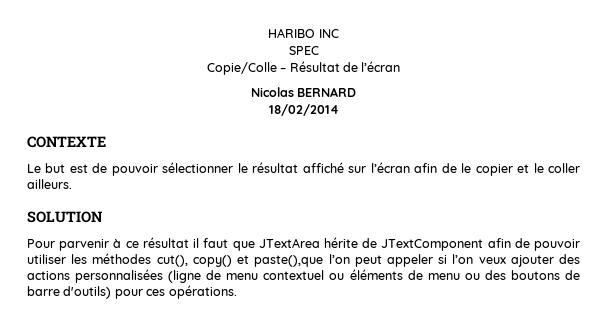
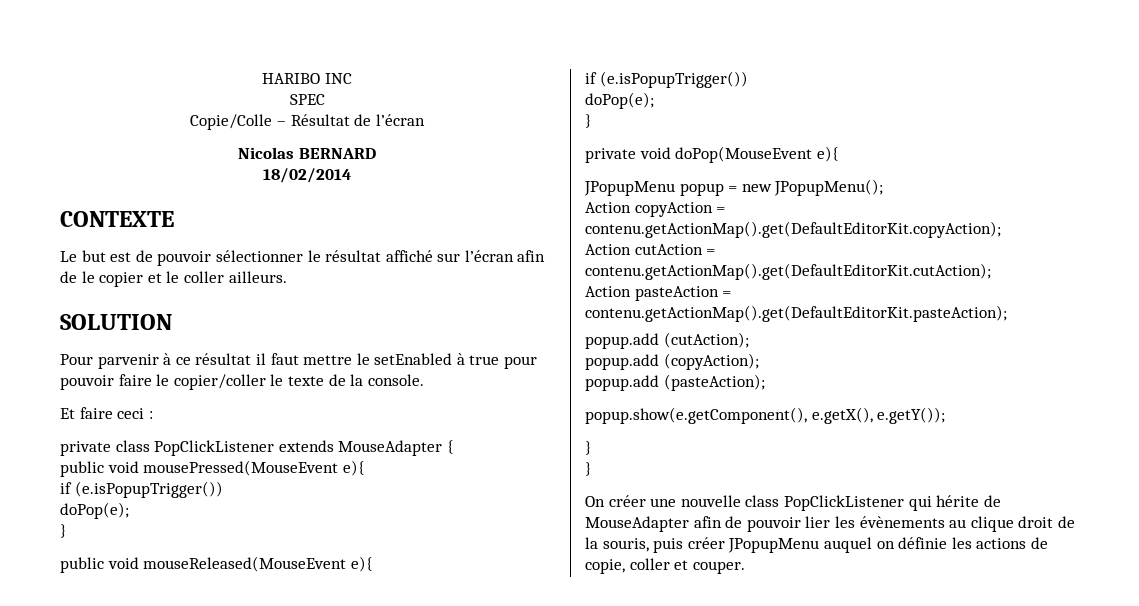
- Pour parvenir à ce résultat il faut que JTextArea hérite de JTextComponent afin de pouvoir utiliser les méthodes cut(), copy() et paste(),que l’on peut appeler si l’on veux ajouter des actions personnalisées (ligne de menu contextuel ou éléments de menu ou des boutons de barre d'outils) pour ces opérations.
+ Pour parvenir à ce résultat il faut mettre le setEnabled à true pour pouvoir faire le copier/coller le texte de la console.
+ Et faire ceci :
+ private class PopClickListener extends MouseAdapter {
+ public void mousePressed(MouseEvent e){
+ if (e.isPopupTrigger())
+ doPop(e);
+ }
+ public void mouseReleased(MouseEvent e){
+ if (e.isPopupTrigger())
+ doPop(e);
+ }
+ private void doPop(MouseEvent e){
+ JPopupMenu popup = new JPopupMenu();
+ Action copyAction = contenu.getActionMap().get(DefaultEditorKit.copyAction);
+ Action cutAction = contenu.getActionMap().get(DefaultEditorKit.cutAction);
+ Action pasteAction = contenu.getActionMap().get(DefaultEditorKit.pasteAction);
+ popup.add (cutAction);
+ popup.add (copyAction);
+ popup.add (pasteAction);
+ popup.show(e.getComponent(), e.getX(), e.getY());
+ }
+ }
+ On créer une nouvelle class PopClickListener qui hérite de MouseAdapter afin de pouvoir lier les évènements au clique droit de la souris, puis créer JPopupMenu auquel on définie les actions de copie, coller et couper.

